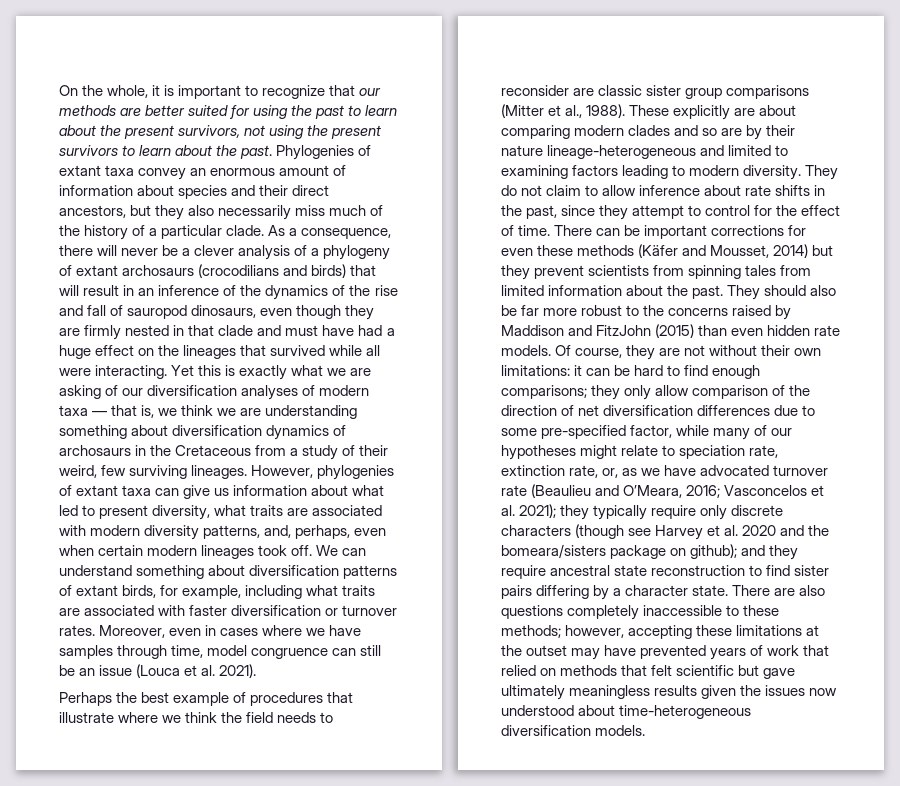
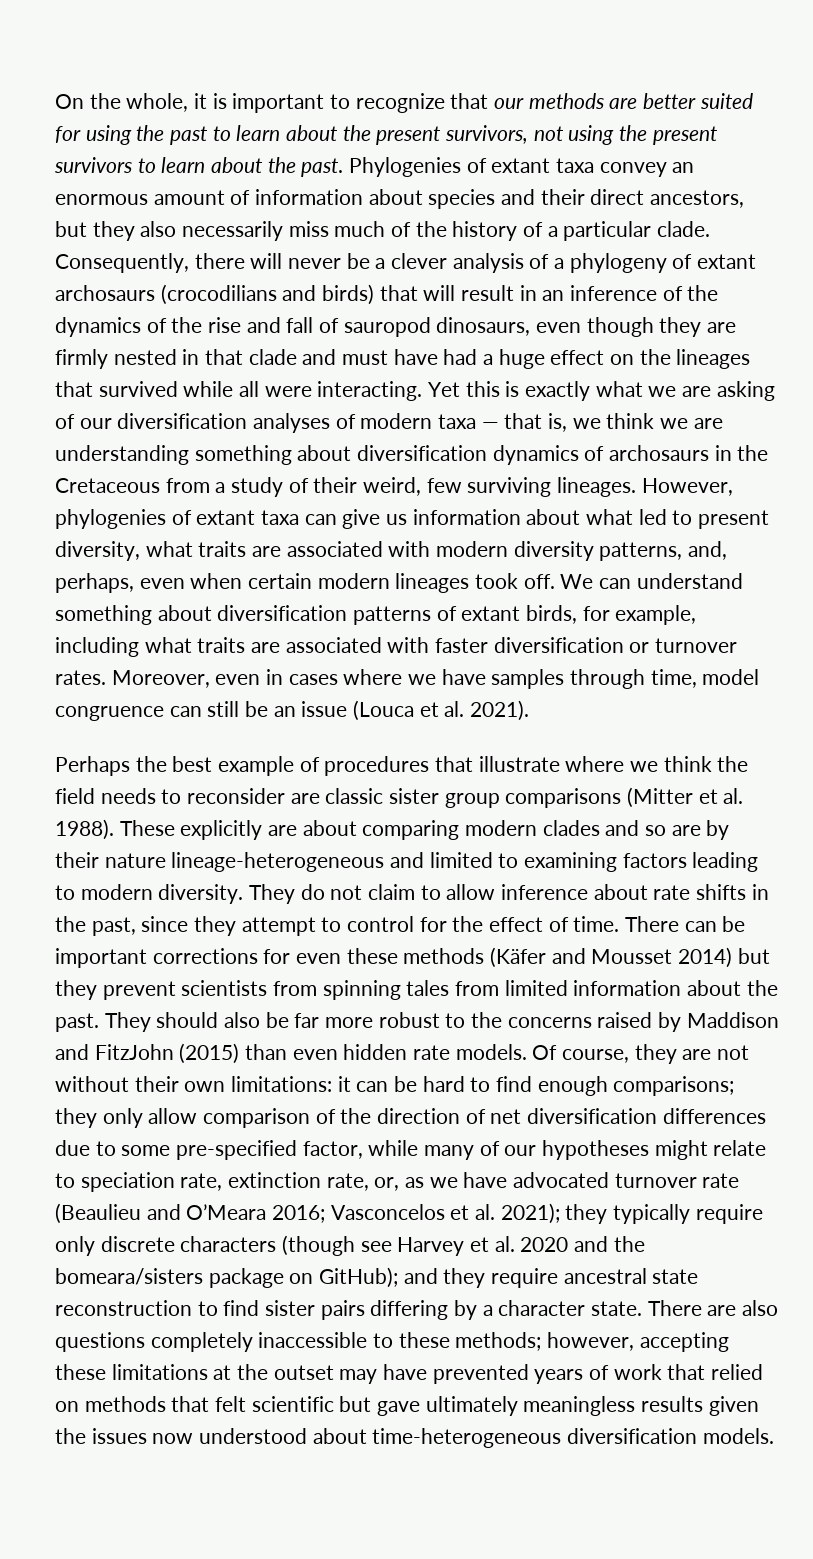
- As a consequence, there will never be a clever analysis of a phylogeny of extant archosaurs (crocodilians and birds) that will result in an inference of the dynamics of the rise and fall of sauropod dinosaurs, even though they are firmly nested in that clade and must have had a huge effect on the lineages that survived while all were interacting.
+ Consequently, there will never be a clever analysis of a phylogeny of extant archosaurs (crocodilians and birds) that will result in an inference of the dynamics of the rise and fall of sauropod dinosaurs, even though they are firmly nested in that clade and must have had a huge effect on the lineages that survived while all were interacting.
- Perhaps the best example of procedures that illustrate where we think the field needs to reconsider are classic sister group comparisons (Mitter et al., 1988).
+ Perhaps the best example of procedures that illustrate where we think the field needs to reconsider are classic sister group comparisons (Mitter et al. 1988).
- There can be important corrections for even these methods (Käfer and Mousset, 2014) but they prevent scientists from spinning tales from limited information about the past.
+ There can be important corrections for even these methods (Käfer and Mousset 2014) but they prevent scientists from spinning tales from limited information about the past.
- they only allow comparison of the direction of net diversification differences due to some pre-specified factor, while many of our hypotheses might relate to speciation rate, extinction rate, or, as we have advocated turnover rate (Beaulieu and O’Meara, 2016;
+ they only allow comparison of the direction of net diversification differences due to some pre-specified factor, while many of our hypotheses might relate to speciation rate, extinction rate, or, as we have advocated turnover rate (Beaulieu and O’Meara 2016;
- they typically require only discrete characters (though see Harvey et al. 2020 and the bomeara/sisters package on github);
+ they typically require only discrete characters (though see Harvey et al. 2020 and the bomeara/sisters package on GitHub);

